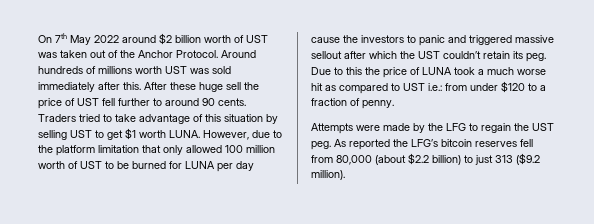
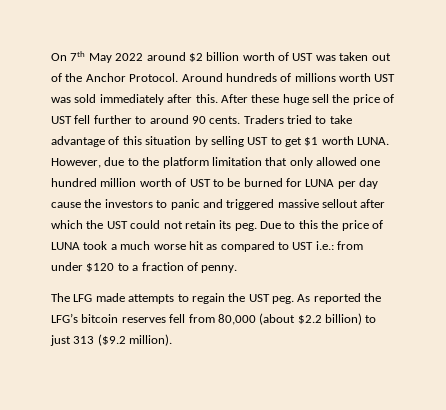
- However, due to the platform limitation that only allowed 100 million worth of UST to be burned for LUNA per day cause the investors to panic and triggered massive sellout after which the UST couldn’t retain its peg.
+ However, due to the platform limitation that only allowed one hundred million worth of UST to be burned for LUNA per day cause the investors to panic and triggered massive sellout after which the UST could not retain its peg.
- Attempts were made by the LFG to regain the UST peg.
+ The LFG made attempts to regain the UST peg.

